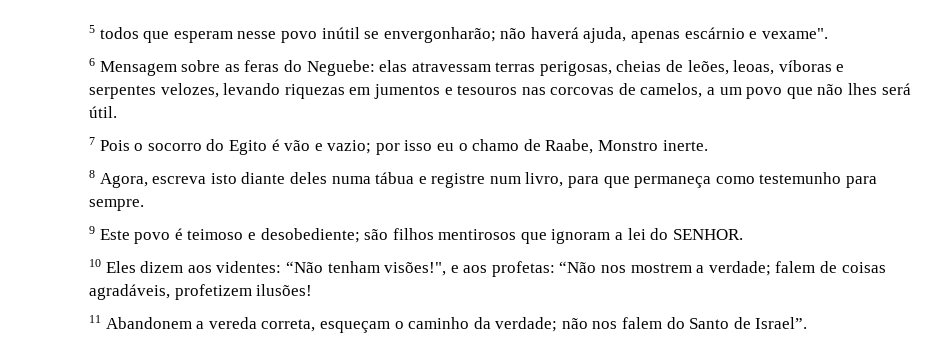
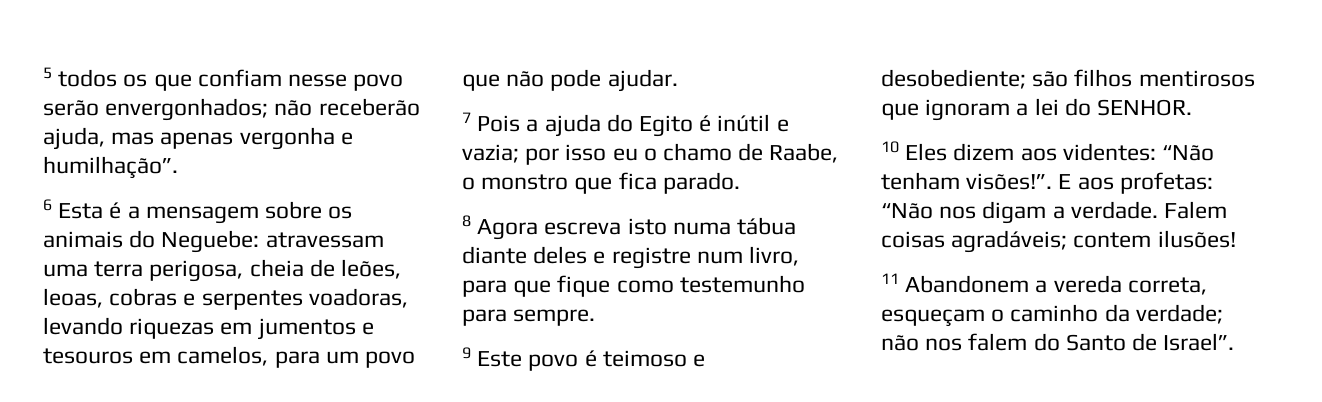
- 5 todos que esperam nesse povo inútil se envergonharão; não haverá ajuda, apenas escárnio e vexame".
- 6 Mensagem sobre as feras do Neguebe: elas atravessam terras perigosas, cheias de leões, leoas, víboras e serpentes velozes, levando riquezas em jumentos e tesouros nas corcovas de camelos, a um povo que não lhes será útil.
+ 5 todos os que confiam nesse povo serão envergonhados; não receberão ajuda, mas apenas vergonha e humilhação”.
+ 6 Esta é a mensagem sobre os animais do Neguebe: atravessam uma terra perigosa, cheia de leões, leoas, cobras e serpentes voadoras, levando riquezas em jumentos e tesouros em camelos, para um povo que não pode ajudar.
- 7 Pois o socorro do Egito é vão e vazio; por isso eu o chamo de Raabe, Monstro inerte.
+ 7 Pois a ajuda do Egito é inútil e vazia; por isso eu o chamo de Raabe, o monstro que fica parado.
- 8 Agora, escreva isto diante deles numa tábua e registre num livro, para que permaneça como testemunho para sempre.
+ 8 Agora escreva isto numa tábua diante deles e registre num livro, para que fique como testemunho para sempre.
- 10 Eles dizem aos videntes: “Não tenham visões!", e aos profetas: “Não nos mostrem a verdade; falem de coisas agradáveis, profetizem ilusões!
+ 10 Eles dizem aos videntes: “Não tenham visões!”. E aos profetas: “Não nos digam a verdade. Falem coisas agradáveis; contem ilusões!

